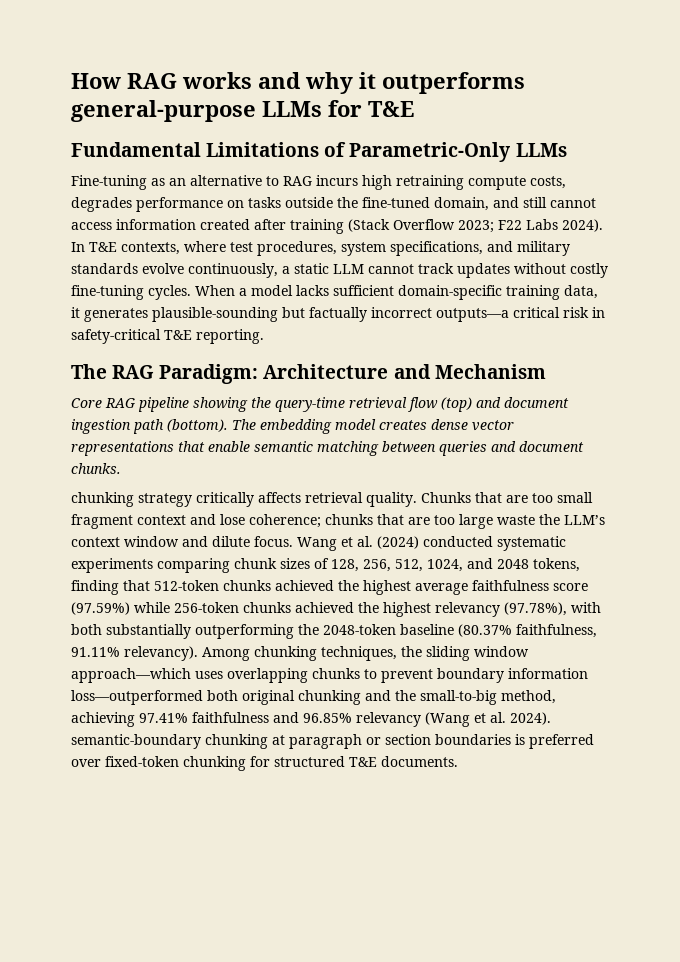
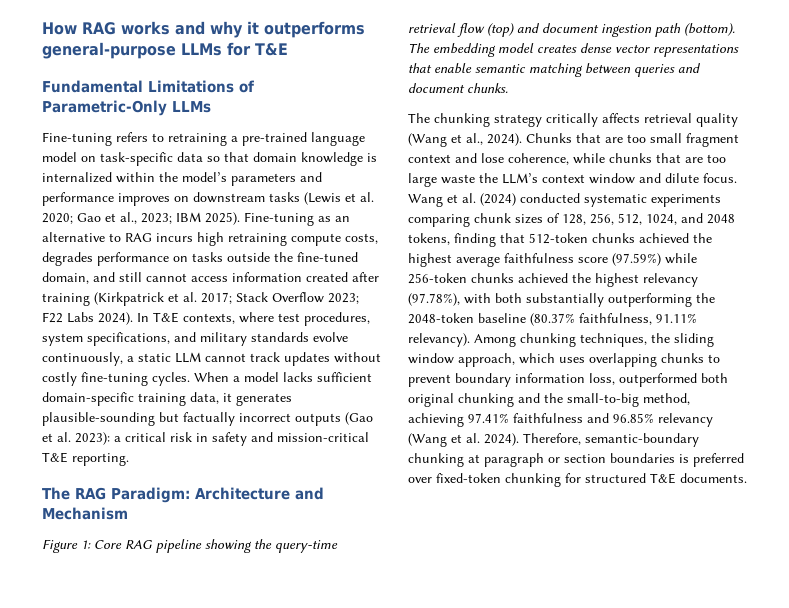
- Fine-tuning as an alternative to RAG incurs high retraining compute costs, degrades performance on tasks outside the fine-tuned domain, and still cannot access information created after training (Stack Overflow 2023; F22 Labs 2024).
+ Fine-tuning refers to retraining a pre-trained language model on task-specific data so that domain knowledge is internalized within the model’s parameters and performance improves on downstream tasks (Lewis et al. 2020; Gao et al., 2023; IBM 2025). Fine-tuning as an alternative to RAG incurs high retraining compute costs, degrades performance on tasks outside the fine-tuned domain, and still cannot access information created after training (Kirkpatrick et al. 2017; Stack Overflow 2023; F22 Labs 2024).
- When a model lacks sufficient domain-specific training data, it generates plausible-sounding but factually incorrect outputs—a critical risk in safety-critical T&E reporting.
+ When a model lacks sufficient domain-specific training data, it generates plausible-sounding but factually incorrect outputs (Gao et al. 2023): a critical risk in safety and mission-critical T&E reporting.
- Core RAG pipeline showing the query-time retrieval flow (top) and document ingestion path (bottom).
+ Figure 1: Core RAG pipeline showing the query-time retrieval flow (top) and document ingestion path (bottom).
- chunking strategy critically affects retrieval quality.
+ The chunking strategy critically affects retrieval quality (Wang et al., 2024).
- Chunks that are too small fragment context and lose coherence; chunks that are too large waste the LLM’s context window and dilute focus.
+ Chunks that are too small fragment context and lose coherence, while chunks that are too large waste the LLM’s context window and dilute focus.
- Among chunking techniques, the sliding window approach—which uses overlapping chunks to prevent boundary information loss—outperformed both original chunking and the small-to-big method, achieving 97.41% faithfulness and 96.85% relevancy (Wang et al. 2024). semantic-boundary chunking at paragraph or section boundaries is preferred over fixed-token chunking for structured T&E documents.
+ Among chunking techniques, the sliding window approach, which uses overlapping chunks to prevent boundary information loss, outperformed both original chunking and the small-to-big method, achieving 97.41% faithfulness and 96.85% relevancy (Wang et al. 2024). Therefore, semantic-boundary chunking at paragraph or section boundaries is preferred over fixed-token chunking for structured T&E documents.

